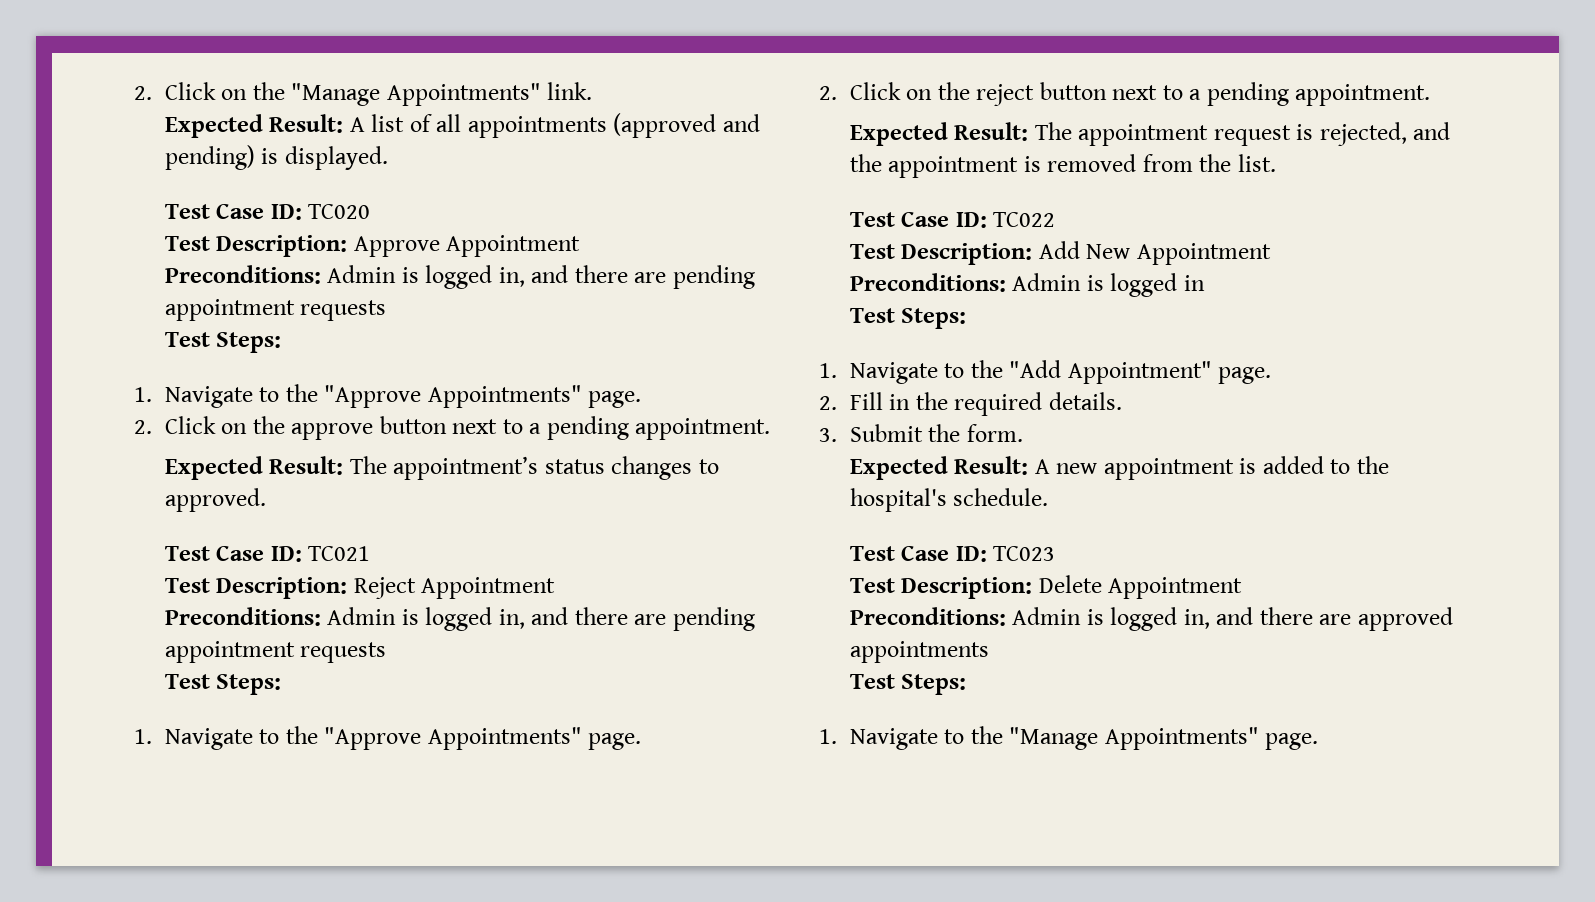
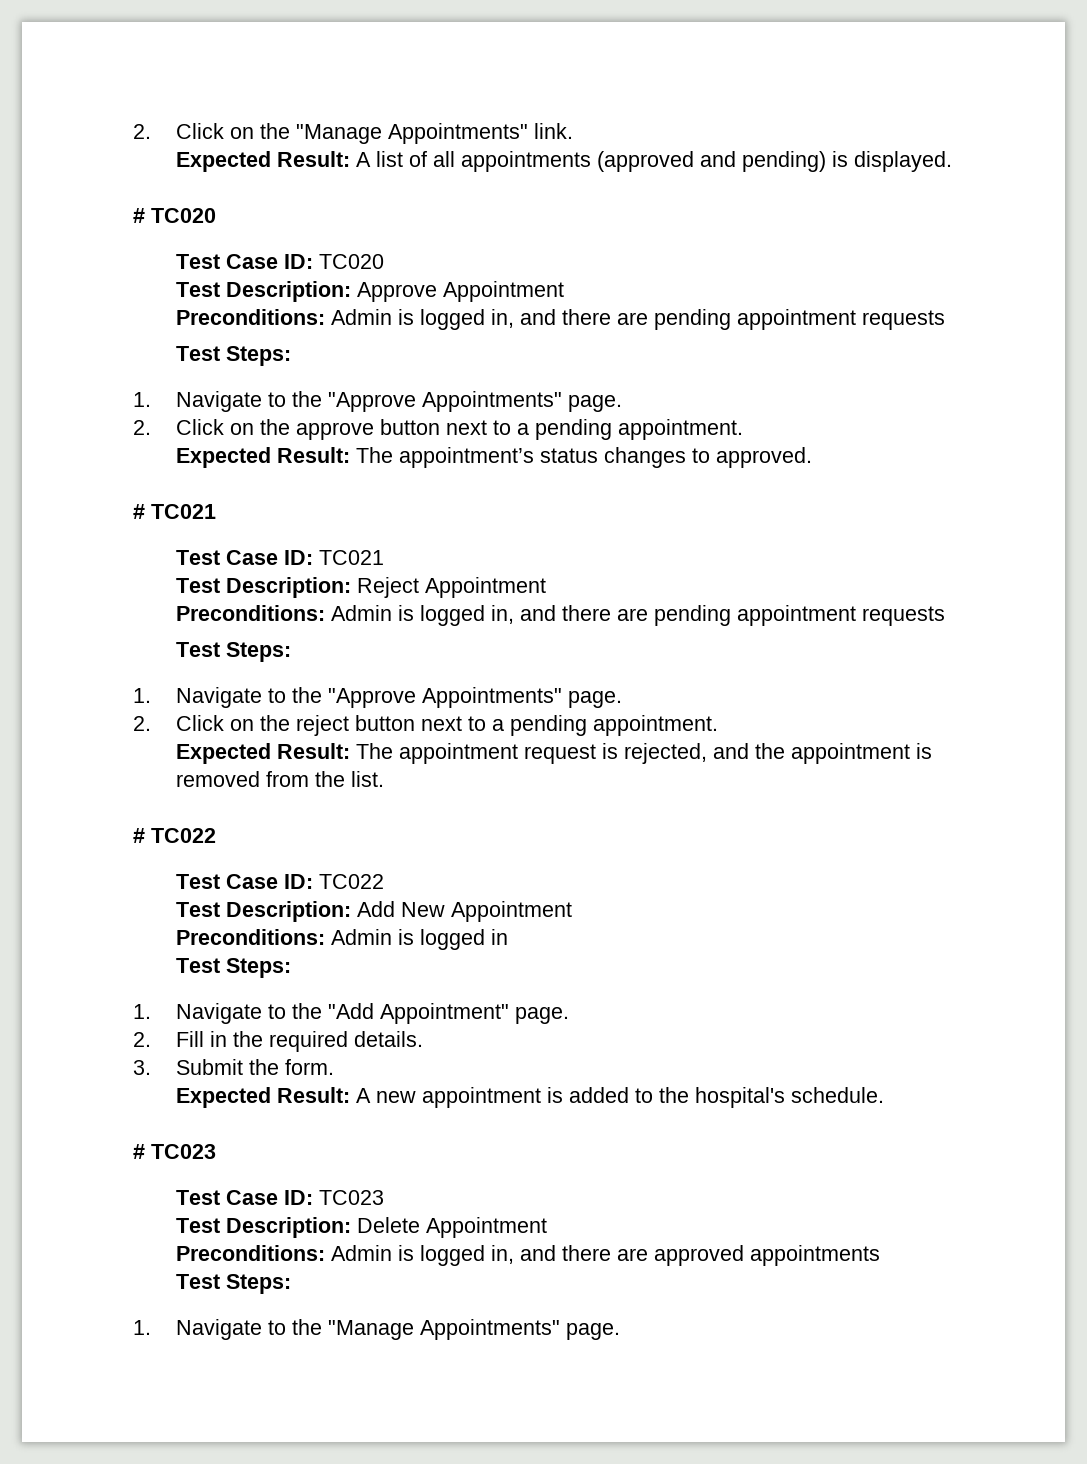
+ # TC020
+ # TC021
+ # TC022
+ # TC023

